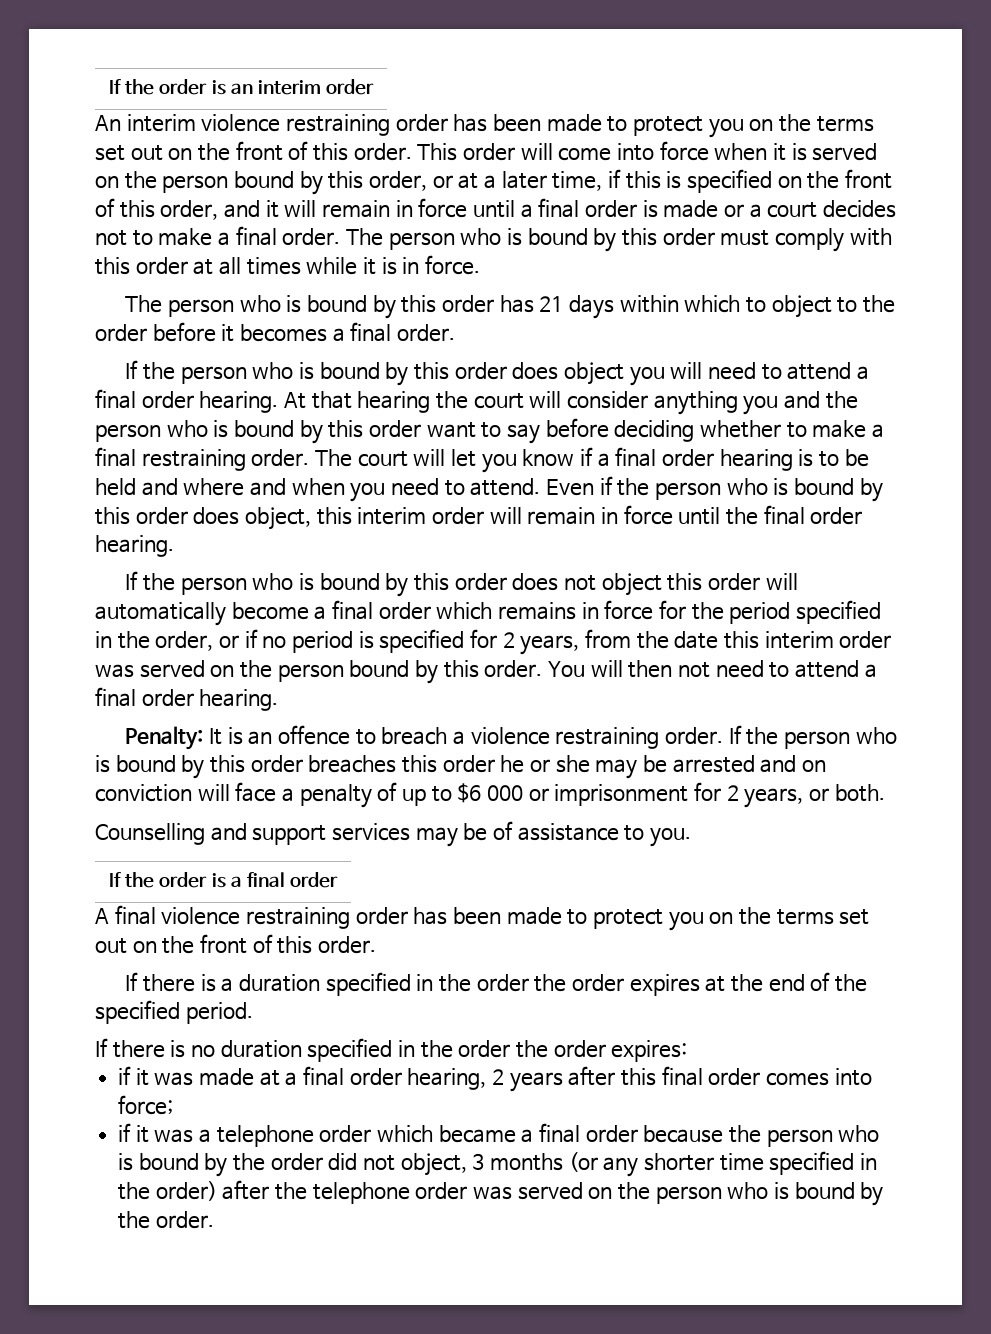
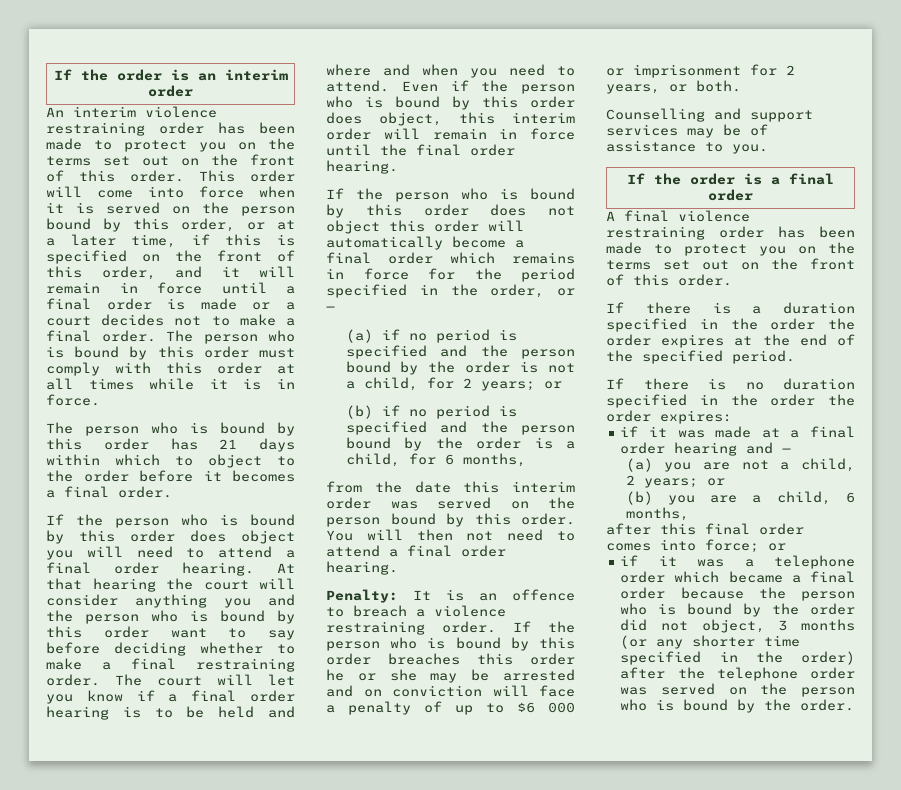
- If the person who is bound by this order does not object this order will automatically become a final order which remains in force for the period specified in the order, or if no period is specified for 2 years, from the date this interim order was served on the person bound by this order.
+ If the person who is bound by this order does not object this order will automatically become a final order which remains in force for the period specified in the order, or —
+ (a) if no period is specified and the person bound by the order is not a child, for 2 years; or
+ (b) if no period is specified and the person bound by the order is a child, for 6 months,
+ from the date this interim order was served on the person bound by this order.
- if it was made at a final order hearing, 2 years after this final order comes into force;
+ if it was made at a final order hearing and —
+ (a) you are not a child, 2 years; or
+ (b) you are a child, 6 months,
+ after this final order comes into force; or

